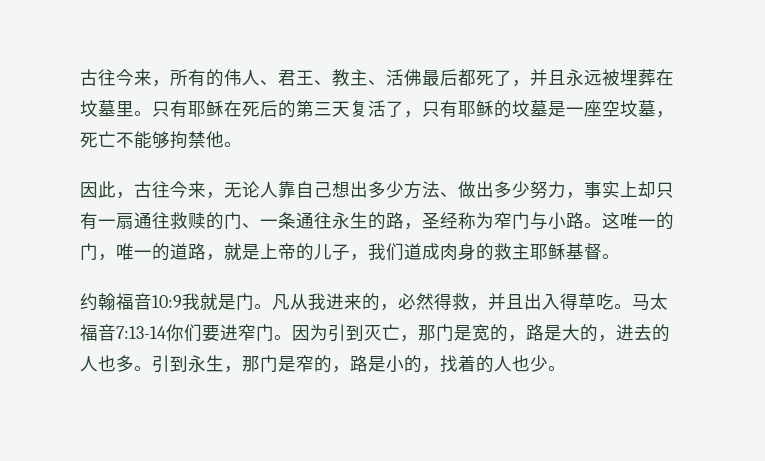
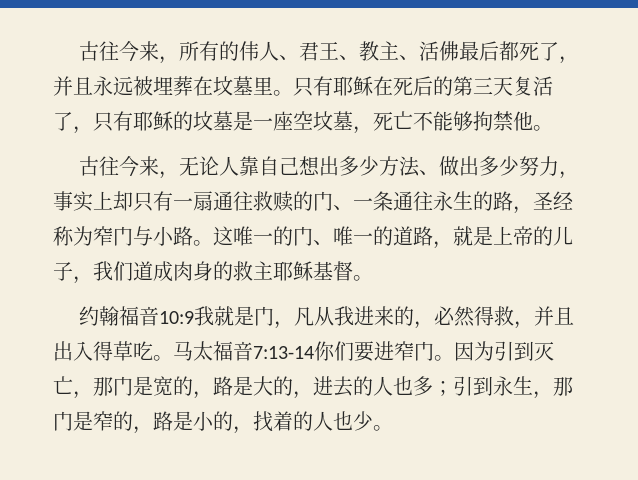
- 因此，古往今来，无论人靠自己想出多少方法、做出多少努力，事实上却只有一扇通往救赎的门、一条通往永生的路，圣经称为窄门与小路。
+ 古往今来，无论人靠自己想出多少方法、做出多少努力，事实上却只有一扇通往救赎的门、一条通往永生的路，圣经称为窄门与小路。
- 这唯一的门，唯一的道路，就是上帝的儿子，我们道成肉身的救主耶稣基督。
+ 这唯一的门、唯一的道路，就是上帝的儿子，我们道成肉身的救主耶稣基督。
- 约翰福音10:9我就是门。凡从我进来的，必然得救，并且出入得草吃。
+ 约翰福音10:9我就是门，凡从我进来的，必然得救，并且出入得草吃。
- 因为引到灭亡，那门是宽的，路是大的，进去的人也多。引到永生，那门是窄的，路是小的，找着的人也少。
+ 因为引到灭亡，那门是宽的，路是大的，进去的人也多；引到永生，那门是窄的，路是小的，找着的人也少。

